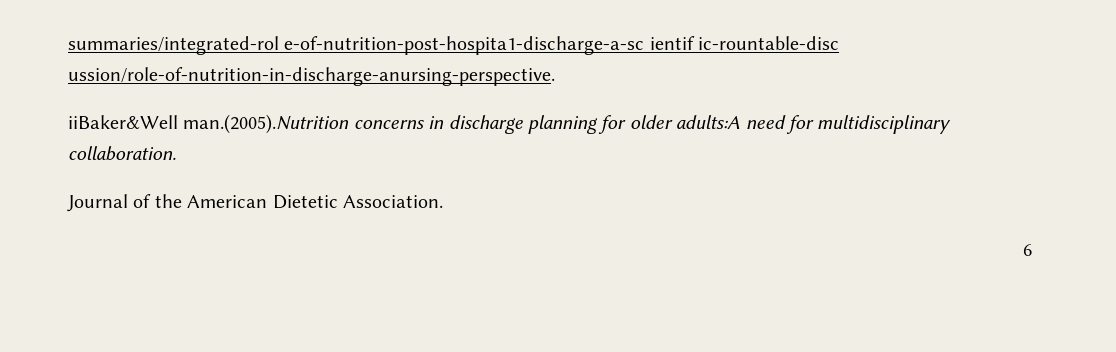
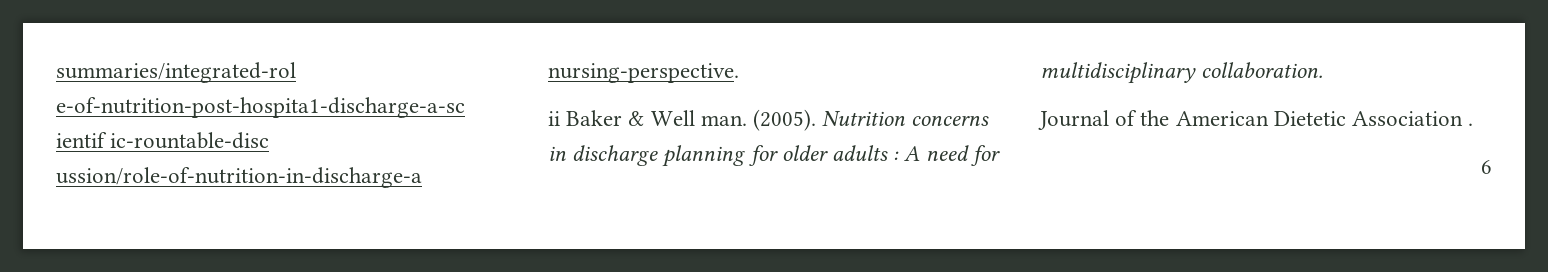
- summaries/integrated-rol e-of-nutrition-post-hospita1-discharge-a-sc ientif ic-rountable-disc ussion/role-of-nutrition-in-discharge-anursing-perspective.
- iiBaker&Well man.(2005).Nutrition concerns in discharge planning for older adults:A need for multidisciplinary collaboration.
+ summaries/integrated-rol e-of-nutrition-post-hospita1-discharge-a-sc ientif ic-rountable-disc ussion/role-of-nutrition-in-discharge-a nursing-perspective.
+ ii Baker & Well man. (2005). Nutrition concerns in discharge planning for older adults : A need for multidisciplinary collaboration.
- Journal of the American Dietetic Association.
+ Journal of the American Dietetic Association .

